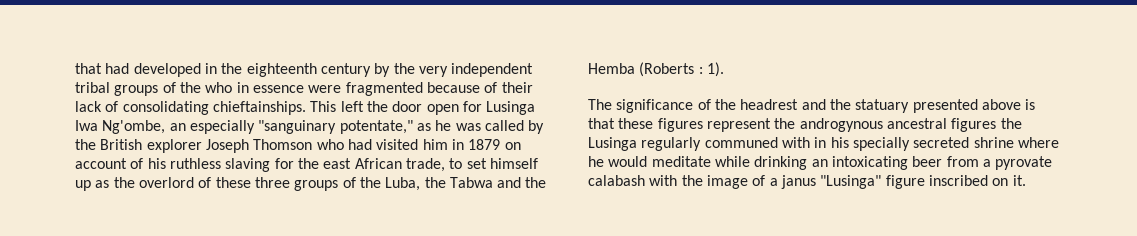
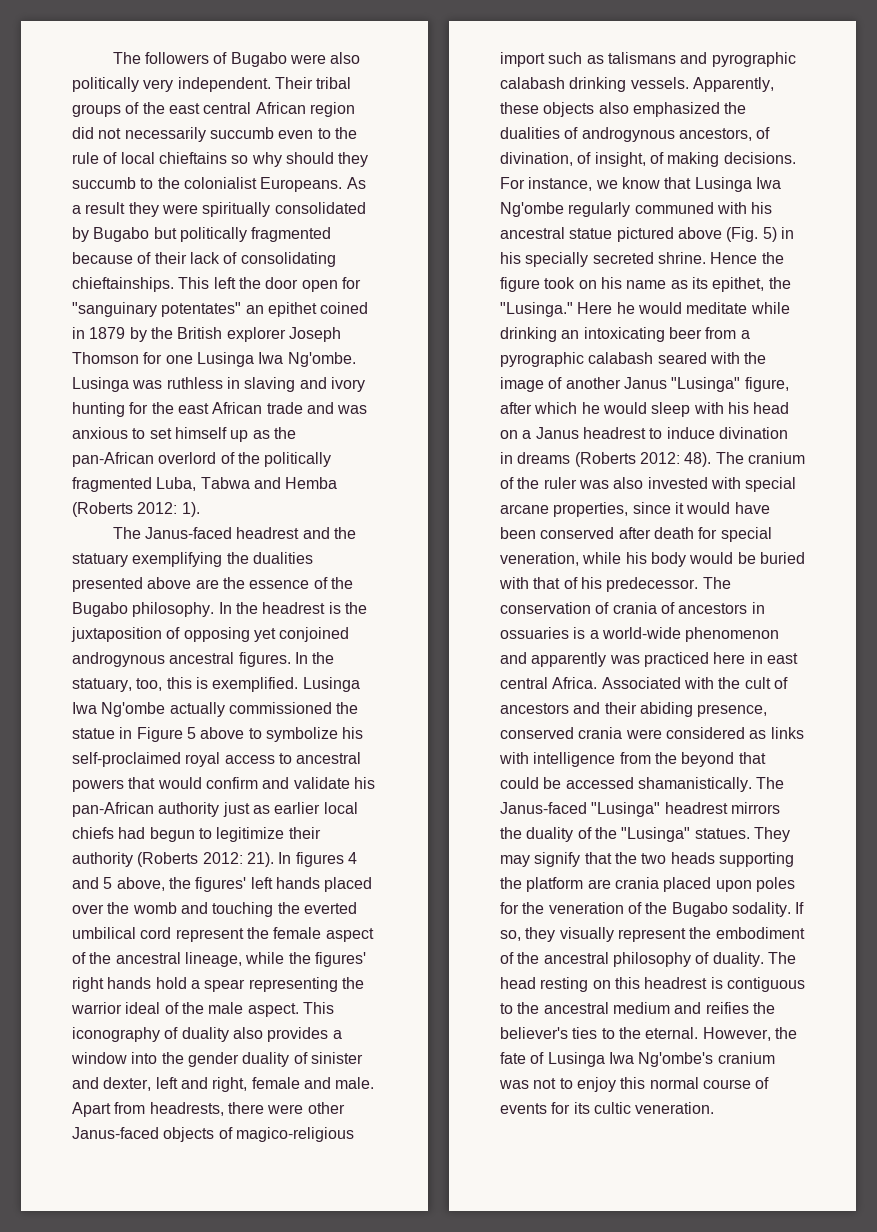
- that had developed in the eighteenth century by the very independent tribal groups of the who in essence were fragmented because of their lack of consolidating chieftainships.
+ The followers of Bugabo were also politically very independent. Their tribal groups of the east central African region did not necessarily succumb even to the rule of local chieftains so why should they succumb to the colonialist Europeans. As a result they were spiritually consolidated by Bugabo but politically fragmented because of their lack of consolidating chieftainships.
- This left the door open for Lusinga Iwa Ng'ombe, an especially "sanguinary potentate," as he was called by the British explorer Joseph Thomson who had visited him in 1879 on account of his ruthless slaving for the east African trade, to set himself up as the overlord of these three groups of the Luba, the Tabwa and the Hemba (Roberts : 1).
+ This left the door open for "sanguinary potentates" an epithet coined in 1879 by the British explorer Joseph Thomson for one Lusinga Iwa Ng'ombe. Lusinga was ruthless in slaving and ivory hunting for the east African trade and was anxious to set himself up as the pan-African overlord of the politically fragmented Luba, Tabwa and Hemba (Roberts 2012: 1).
- The significance of the headrest and the statuary presented above is that these figures represent the androgynous ancestral figures the Lusinga regularly communed with in his specially secreted shrine where he would meditate while drinking an intoxicating beer from a pyrovate calabash with the image of a janus "Lusinga" figure inscribed on it.
+ The Janus-faced headrest and the statuary exemplifying the dualities presented above are the essence of the Bugabo philosophy. In the headrest is the juxtaposition of opposing yet conjoined androgynous ancestral figures. In the statuary, too, this is exemplified. Lusinga Iwa Ng'ombe actually commissioned the statue in Figure 5 above to symbolize his self-proclaimed royal access to ancestral powers that would confirm and validate his pan-African authority just as earlier local chiefs had begun to legitimize their authority (Roberts 2012: 21). In figures 4 and 5 above, the figures' left hands placed over the womb and touching the everted umbilical cord represent the female aspect of the ancestral lineage, while the figures' right hands hold a spear representing the warrior ideal of the male aspect. This iconography of duality also provides a window into the gender duality of sinister and dexter, left and right, female and male. Apart from headrests, there were other Janus-faced objects of magico-religious import such as talismans and pyrographic calabash drinking vessels. Apparently, these objects also emphasized the dualities of androgynous ancestors, of divination, of insight, of making decisions. For instance, we know that Lusinga Iwa Ng'ombe regularly communed with his ancestral statue pictured above (Fig. 5) in his specially secreted shrine. Hence the figure took on his name as its epithet, the "Lusinga." Here he would meditate while drinking an intoxicating beer from a pyrographic calabash seared with the image of another Janus "Lusinga" figure, after which he would sleep with his head on a Janus headrest to induce divination in dreams (Roberts 2012: 48). The cranium of the ruler was also invested with special arcane properties, since it would have been conserved after death for special veneration, while his body would be buried with that of his predecessor. The conservation of crania of ancestors in ossuaries is a world-wide phenomenon and apparently was practiced here in east central Africa. Associated with the cult of ancestors and their abiding presence, conserved crania were considered as links with intelligence from the beyond that could be accessed shamanistically. The Janus-faced "Lusinga" headrest mirrors the duality of the "Lusinga" statues. They may signify that the two heads supporting the platform are crania placed upon poles for the veneration of the Bugabo sodality. If so, they visually represent the embodiment of the ancestral philosophy of duality. The head resting on this headrest is contiguous to the ancestral medium and reifies the believer's ties to the eternal. However, the fate of Lusinga Iwa Ng'ombe's cranium was not to enjoy this normal course of events for its cultic veneration.

